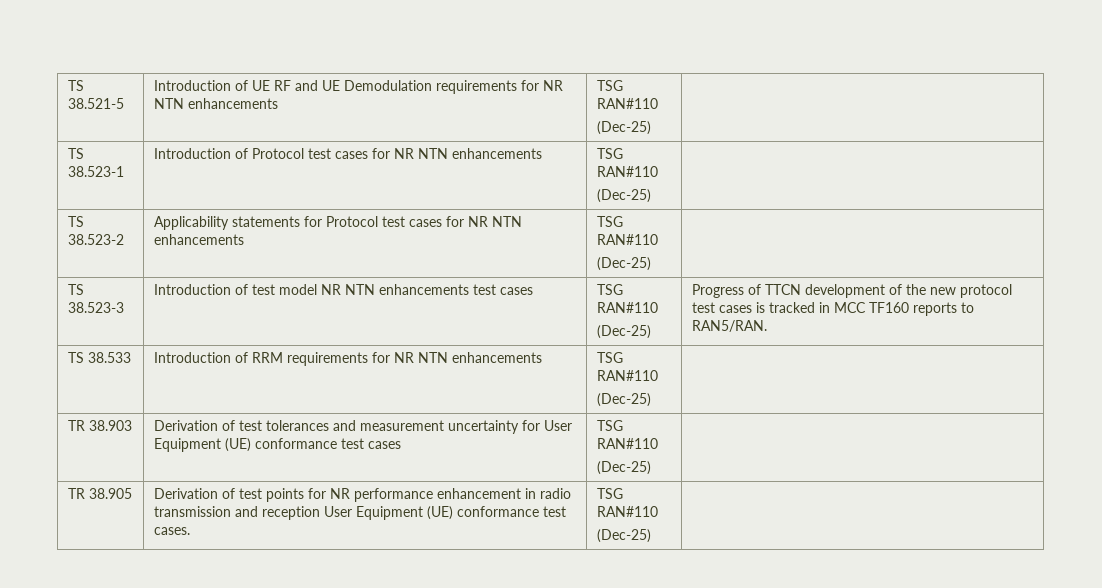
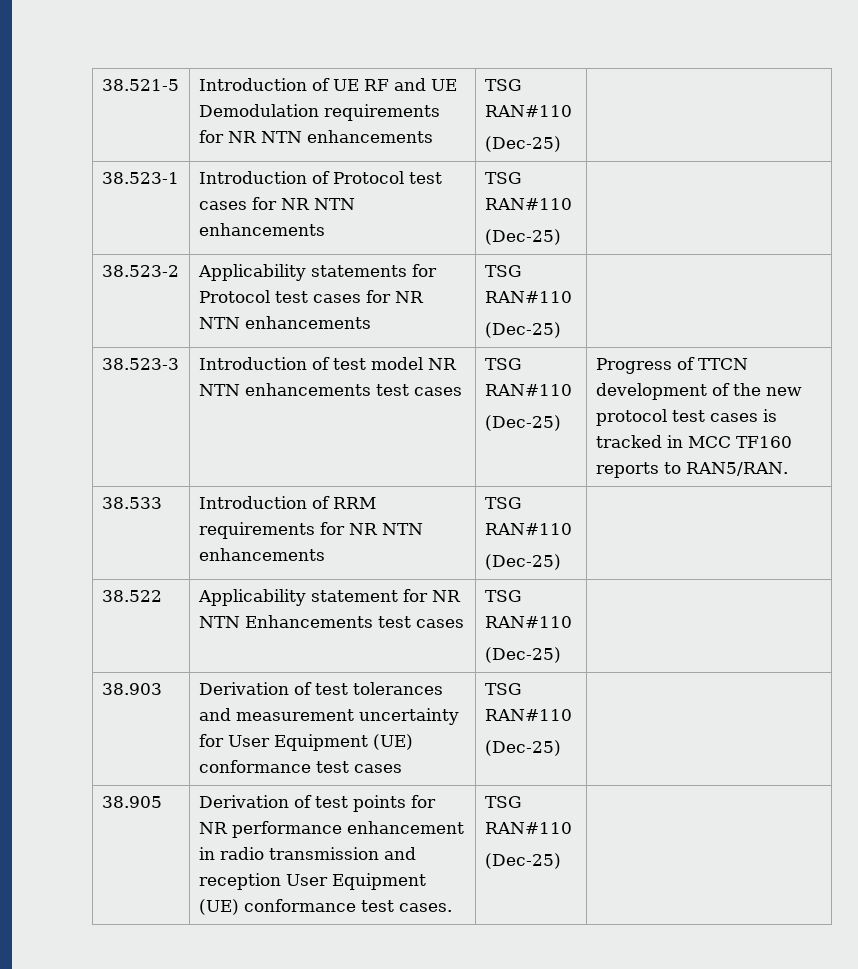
- TS 38.521-5 | Introduction of UE RF and UE Demodulation requirements for NR NTN enhancements | TSG RAN#110
+ 38.521-5 | Introduction of UE RF and UE Demodulation requirements for NR NTN enhancements | TSG RAN#110
- TS 38.523-1 | Introduction of Protocol test cases for NR NTN enhancements | TSG RAN#110
+ 38.523-1 | Introduction of Protocol test cases for NR NTN enhancements | TSG RAN#110
- TS 38.523-2 | Applicability statements for Protocol test cases for NR NTN enhancements | TSG RAN#110
+ 38.523-2 | Applicability statements for Protocol test cases for NR NTN enhancements | TSG RAN#110
- TS 38.523-3 | Introduction of test model NR NTN enhancements test cases | TSG RAN#110
+ 38.523-3 | Introduction of test model NR NTN enhancements test cases | TSG RAN#110
- TS 38.533 | Introduction of RRM requirements for NR NTN enhancements | TSG RAN#110
+ 38.533 | Introduction of RRM requirements for NR NTN enhancements | TSG RAN#110
- TR 38.903 | Derivation of test tolerances and measurement uncertainty for User Equipment (UE) conformance test cases | TSG RAN#110
+ 38.522 | Applicability statement for NR NTN Enhancements test cases | TSG RAN#110
+ (Dec-25) |
+ 38.903 | Derivation of test tolerances and measurement uncertainty for User Equipment (UE) conformance test cases | TSG RAN#110
- TR 38.905 | Derivation of test points for NR performance enhancement in radio transmission and reception User Equipment (UE) conformance test cases. | TSG RAN#110
+ 38.905 | Derivation of test points for NR performance enhancement in radio transmission and reception User Equipment (UE) conformance test cases. | TSG RAN#110

